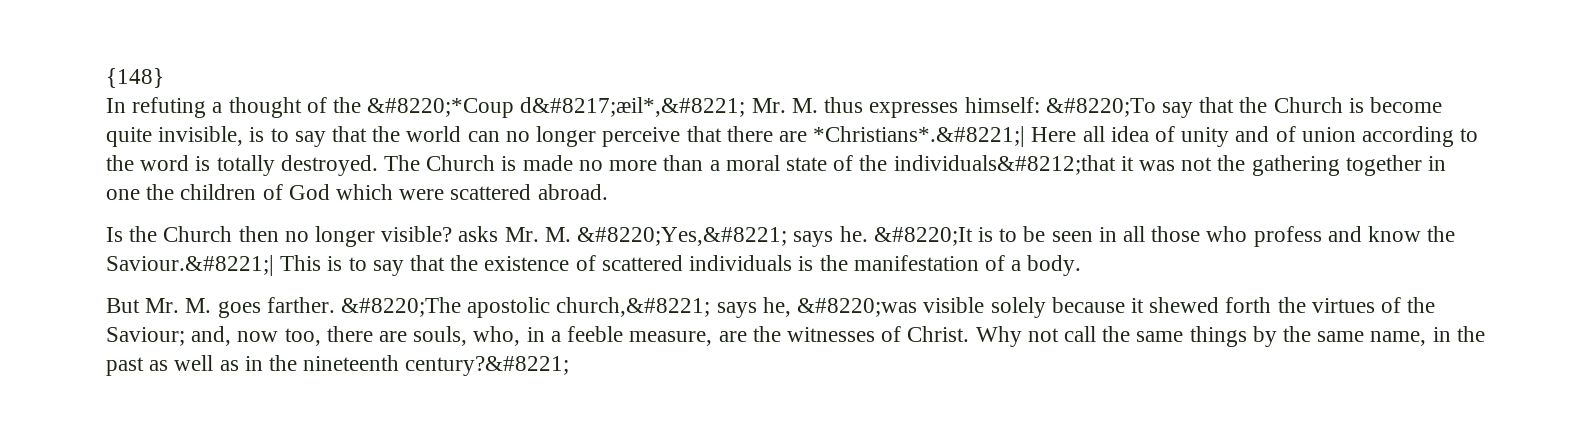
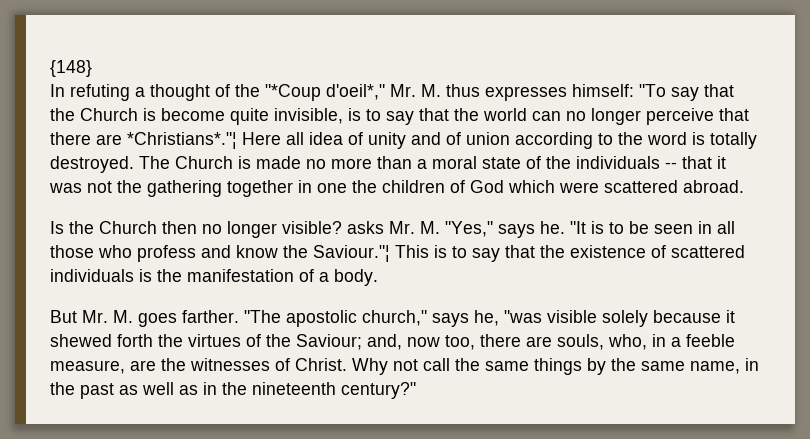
- In refuting a thought of the &#8220;*Coup d&#8217;æil*,&#8221; Mr. M. thus expresses himself: &#8220;To say that the Church is become quite invisible, is to say that the world can no longer perceive that there are *Christians*.&#8221;| Here all idea of unity and of union according to the word is totally destroyed.
+ In refuting a thought of the "*Coup d'oeil*," Mr. M. thus expresses himself: "To say that the Church is become quite invisible, is to say that the world can no longer perceive that there are *Christians*."¦ Here all idea of unity and of union according to the word is totally destroyed.
- The Church is made no more than a moral state of the individuals&#8212;that it was not the gathering together in one the children of God which were scattered abroad.
+ The Church is made no more than a moral state of the individuals -- that it was not the gathering together in one the children of God which were scattered abroad.
- Is the Church then no longer visible? asks Mr. M. &#8220;Yes,&#8221; says he.
+ Is the Church then no longer visible? asks Mr. M. "Yes," says he.
- &#8220;It is to be seen in all those who profess and know the Saviour.&#8221;| This is to say that the existence of scattered individuals is the manifestation of a body.
+ "It is to be seen in all those who profess and know the Saviour."¦ This is to say that the existence of scattered individuals is the manifestation of a body.
- &#8220;The apostolic church,&#8221; says he, &#8220;was visible solely because it shewed forth the virtues of the Saviour; and, now too, there are souls, who, in a feeble measure, are the witnesses of Christ.
+ "The apostolic church," says he, "was visible solely because it shewed forth the virtues of the Saviour; and, now too, there are souls, who, in a feeble measure, are the witnesses of Christ.
- Why not call the same things by the same name, in the past as well as in the nineteenth century?&#8221;
+ Why not call the same things by the same name, in the past as well as in the nineteenth century?"

